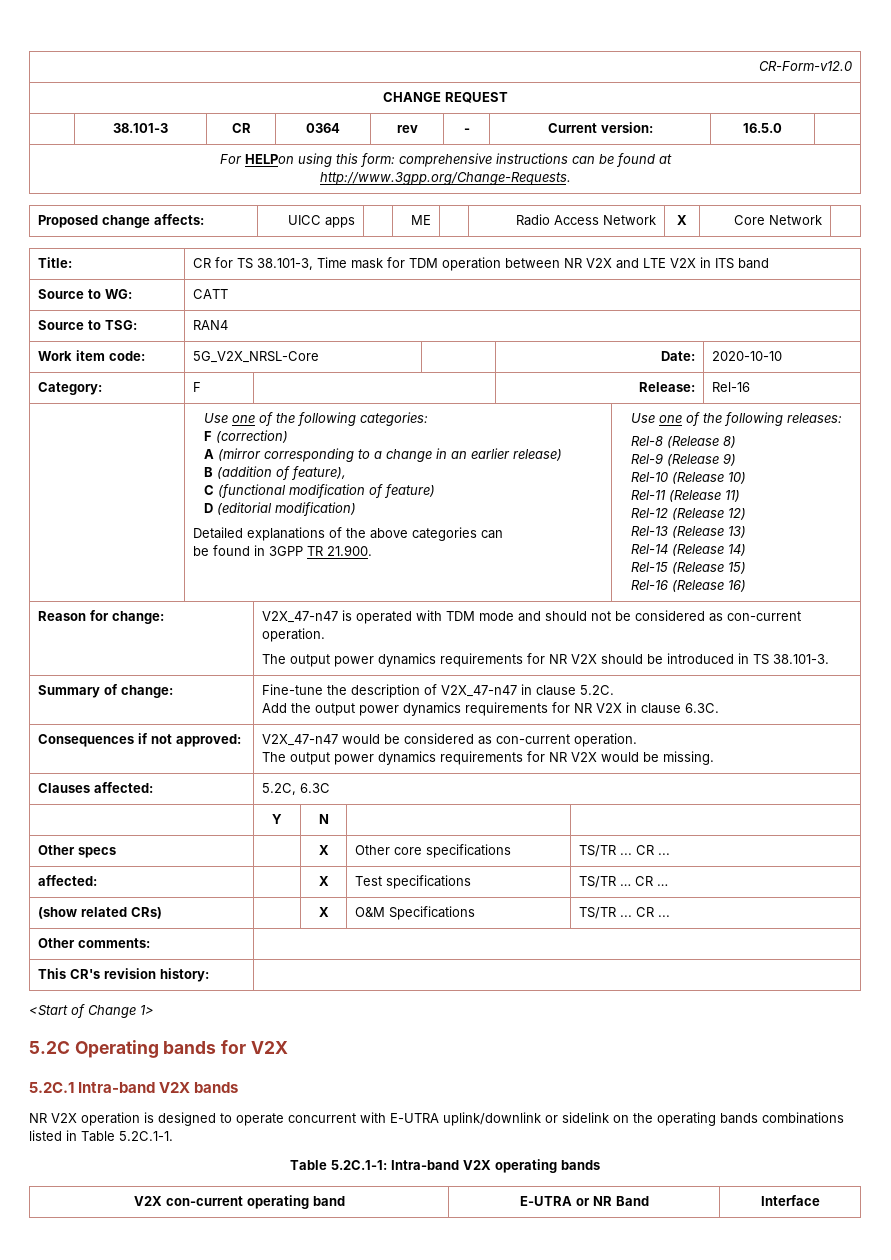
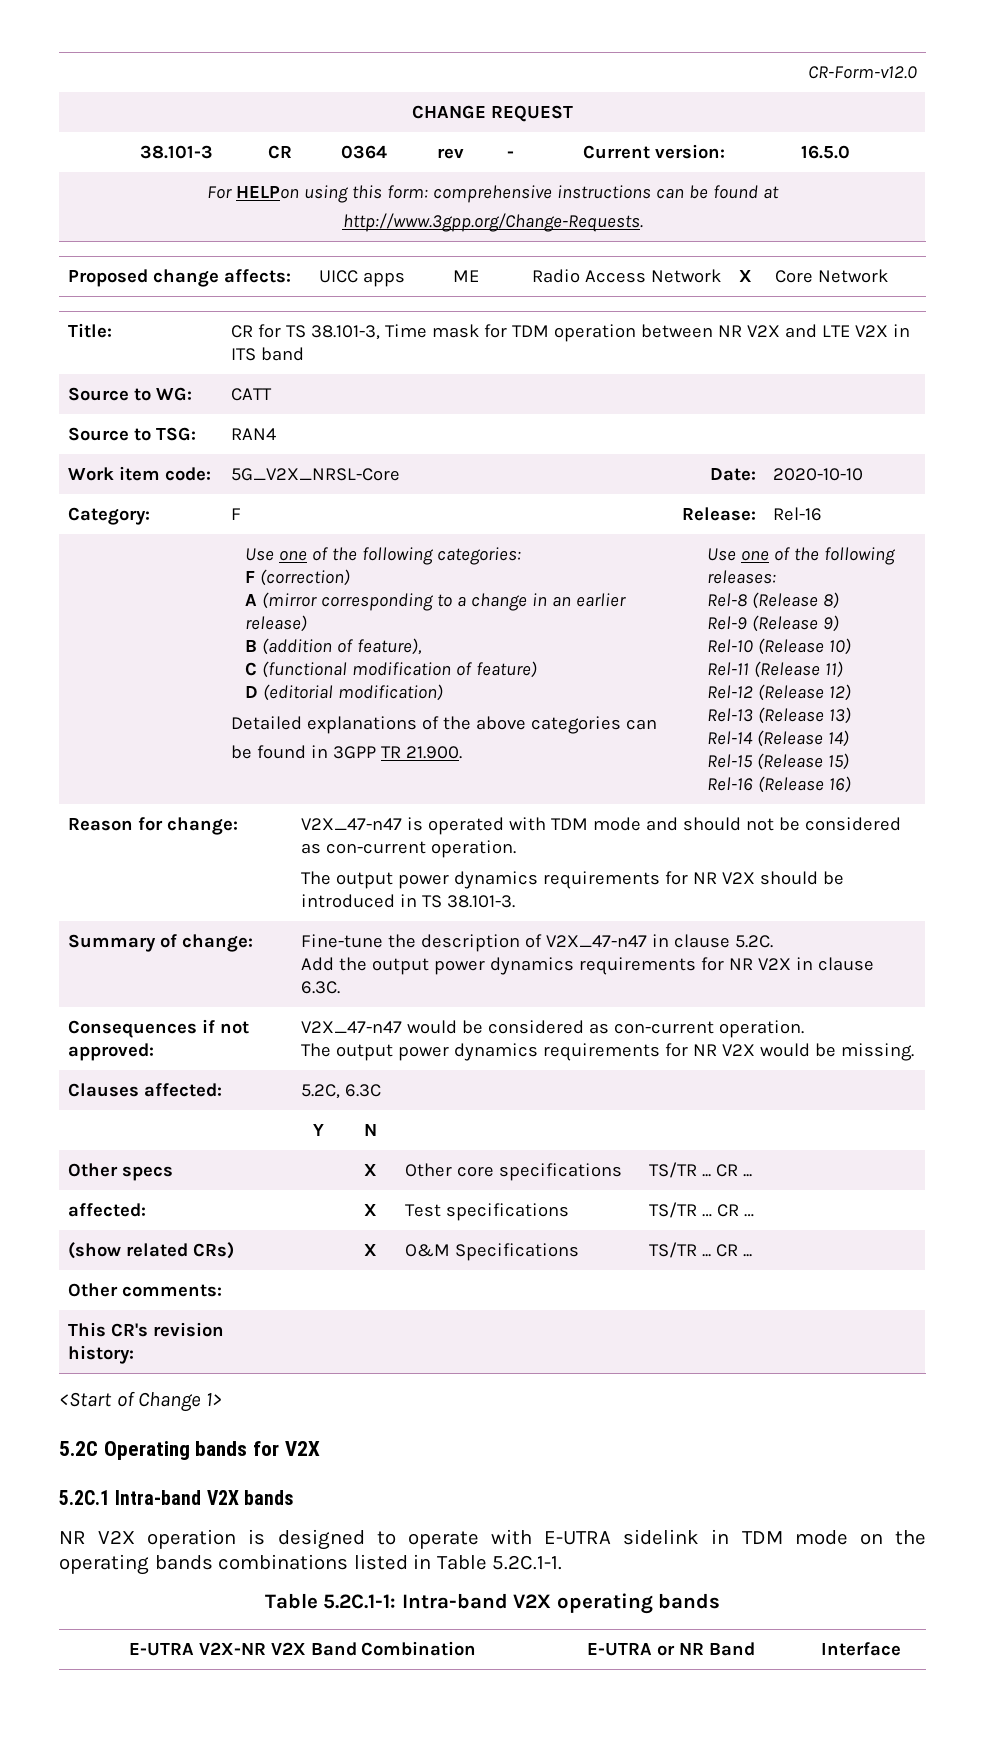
- NR V2X operation is designed to operate concurrent with E-UTRA uplink/downlink or sidelink on the operating bands combinations listed in Table 5.2C.1-1.
+ NR V2X operation is designed to operate with E-UTRA sidelink in TDM mode on the operating bands combinations listed in Table 5.2C.1-1.
- V2X con-current operating band | E-UTRA or NR Band | Interface
+ E-UTRA V2X-NR V2X Band Combination | E-UTRA or NR Band | Interface

